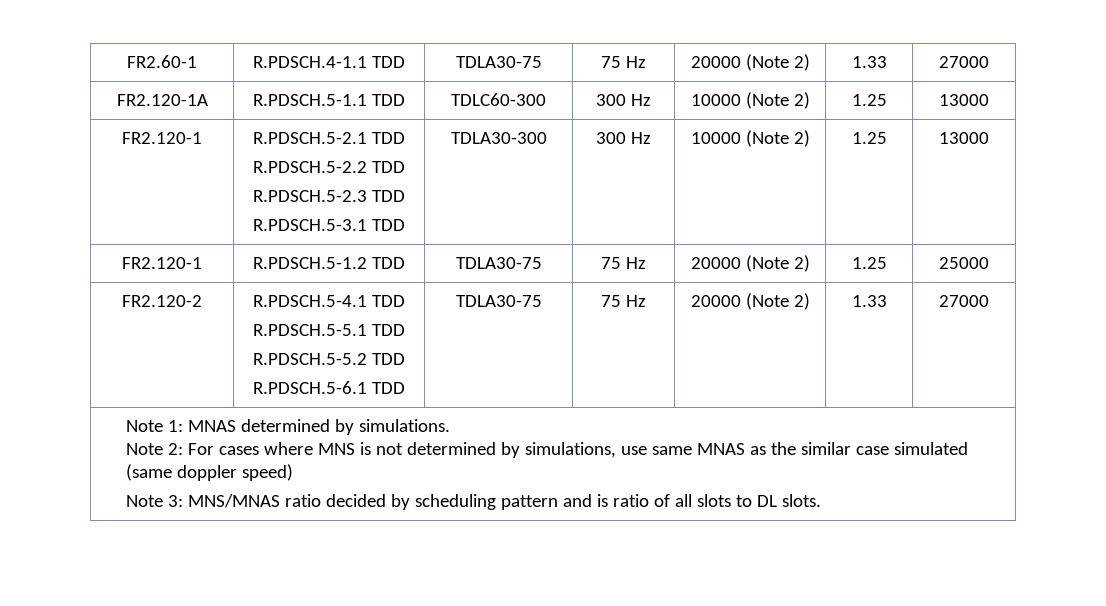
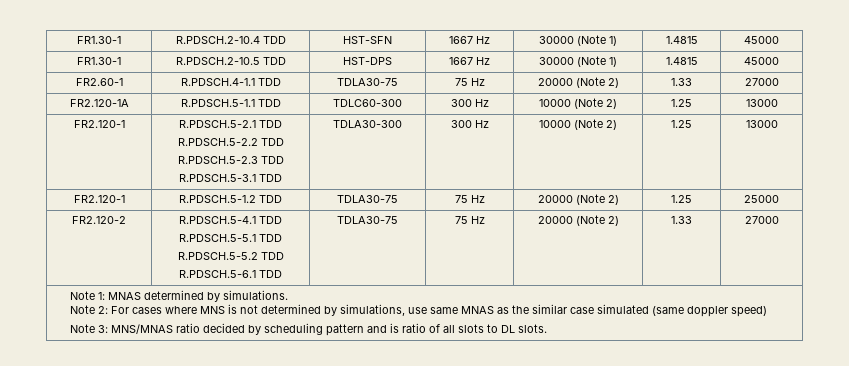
+ FR1.30-1 | R.PDSCH.2-10.4 TDD | HST-SFN | 1667 Hz | 30000 (Note 1) | 1.4815 | 45000
+ FR1.30-1 | R.PDSCH.2-10.5 TDD | HST-DPS | 1667 Hz | 30000 (Note 1) | 1.4815 | 45000

